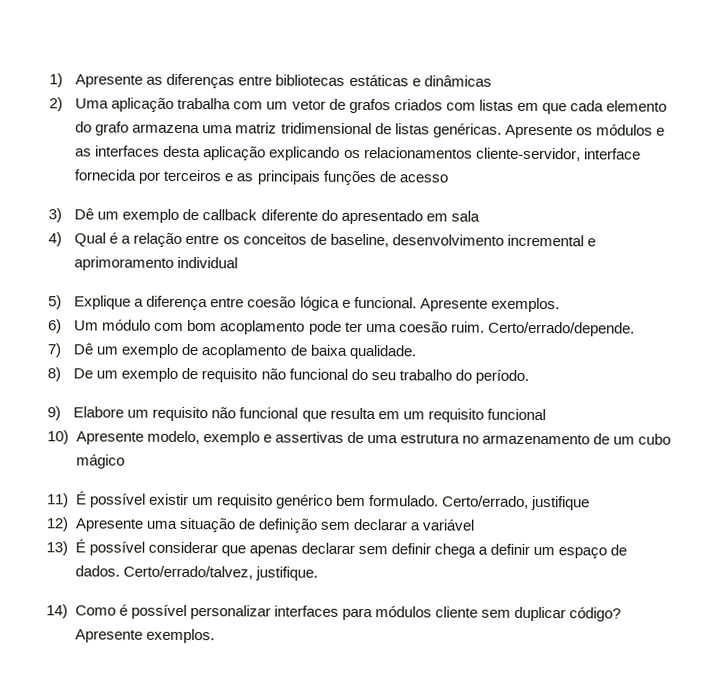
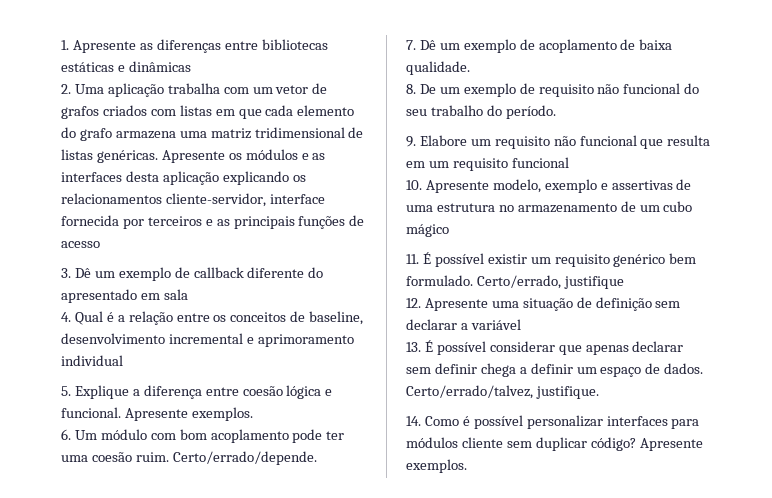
- 1) Apresente as diferenças entre bibliotecas estáticas e dinâmicas
+ 1. Apresente as diferenças entre bibliotecas estáticas e dinâmicas
- 2) Uma aplicação trabalha com um vetor de grafos criados com listas em que cada elemento do grafo armazena uma matriz tridimensional de listas genéricas.
+ 2. Uma aplicação trabalha com um vetor de grafos criados com listas em que cada elemento do grafo armazena uma matriz tridimensional de listas genéricas.
- 3) Dê um exemplo de callback diferente do apresentado em sala
+ 3. Dê um exemplo de callback diferente do apresentado em sala
- 4) Qual é a relação entre os conceitos de baseline, desenvolvimento incremental e aprimoramento individual
+ 4. Qual é a relação entre os conceitos de baseline, desenvolvimento incremental e aprimoramento individual
- 5) Explique a diferença entre coesão lógica e funcional.
+ 5. Explique a diferença entre coesão lógica e funcional.
- 6) Um módulo com bom acoplamento pode ter uma coesão ruim.
+ 6. Um módulo com bom acoplamento pode ter uma coesão ruim.
- 7) Dê um exemplo de acoplamento de baixa qualidade.
+ 7. Dê um exemplo de acoplamento de baixa qualidade.
- 8) De um exemplo de requisito não funcional do seu trabalho do período.
+ 8. De um exemplo de requisito não funcional do seu trabalho do período.
- 9) Elabore um requisito não funcional que resulta em um requisito funcional
+ 9. Elabore um requisito não funcional que resulta em um requisito funcional
- 10) Apresente modelo, exemplo e assertivas de uma estrutura no armazenamento de um cubo mágico
+ 10. Apresente modelo, exemplo e assertivas de uma estrutura no armazenamento de um cubo mágico
- 11) É possível existir um requisito genérico bem formulado.
+ 11. É possível existir um requisito genérico bem formulado.
- 12) Apresente uma situação de definição sem declarar a variável
+ 12. Apresente uma situação de definição sem declarar a variável
- 13) É possível considerar que apenas declarar sem definir chega a definir um espaço de dados.
+ 13. É possível considerar que apenas declarar sem definir chega a definir um espaço de dados.
- 14) Como é possível personalizar interfaces para módulos cliente sem duplicar código?
+ 14. Como é possível personalizar interfaces para módulos cliente sem duplicar código?

